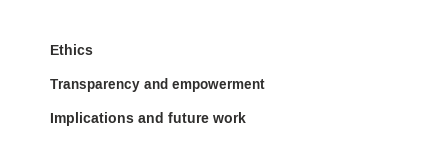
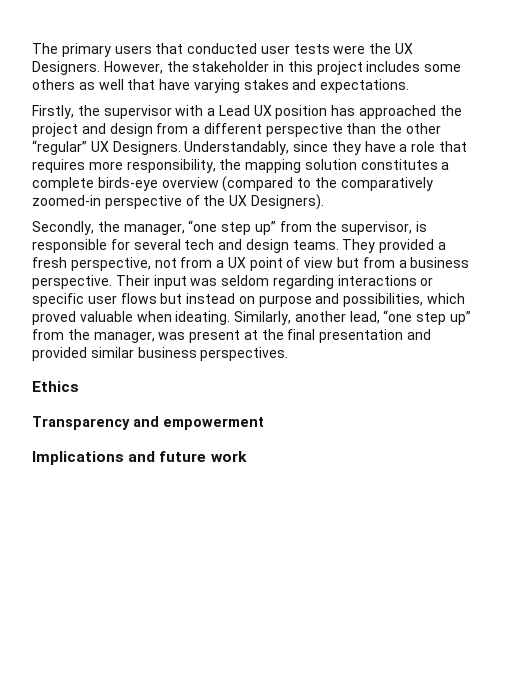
+ The primary users that conducted user tests were the UX Designers. However, the stakeholder in this project includes some others as well that have varying stakes and expectations.
+ Firstly, the supervisor with a Lead UX position has approached the project and design from a different perspective than the other “regular” UX Designers. Understandably, since they have a role that requires more responsibility, the mapping solution constitutes a complete birds-eye overview (compared to the comparatively zoomed-in perspective of the UX Designers).
+ Secondly, the manager, “one step up” from the supervisor, is responsible for several tech and design teams. They provided a fresh perspective, not from a UX point of view but from a business perspective. Their input was seldom regarding interactions or specific user flows but instead on purpose and possibilities, which proved valuable when ideating. Similarly, another lead, “one step up” from the manager, was present at the final presentation and provided similar business perspectives.

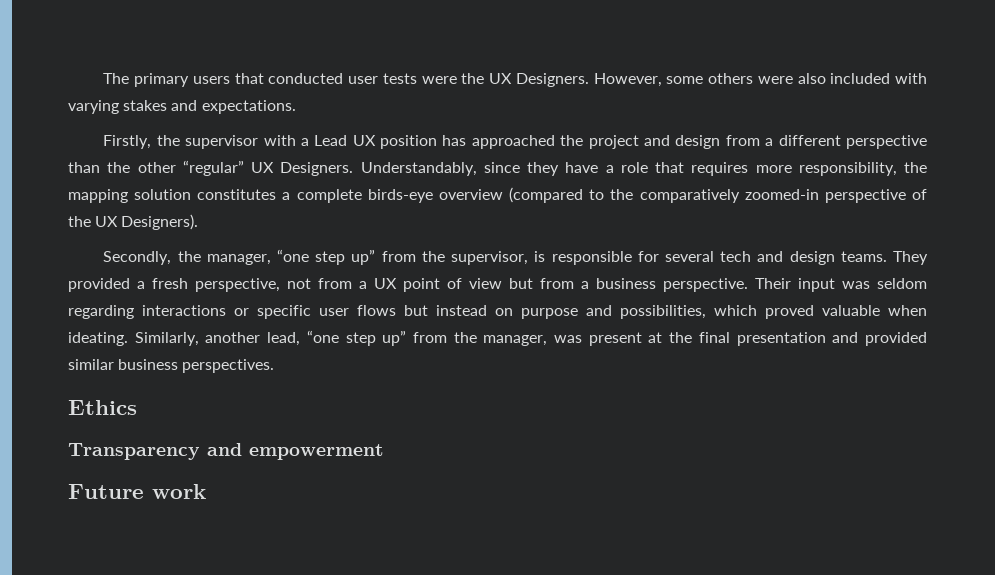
- However, the stakeholder in this project includes some others as well that have varying stakes and expectations.
+ However, some others were also included with varying stakes and expectations.
- Implications and future work
+ Future work

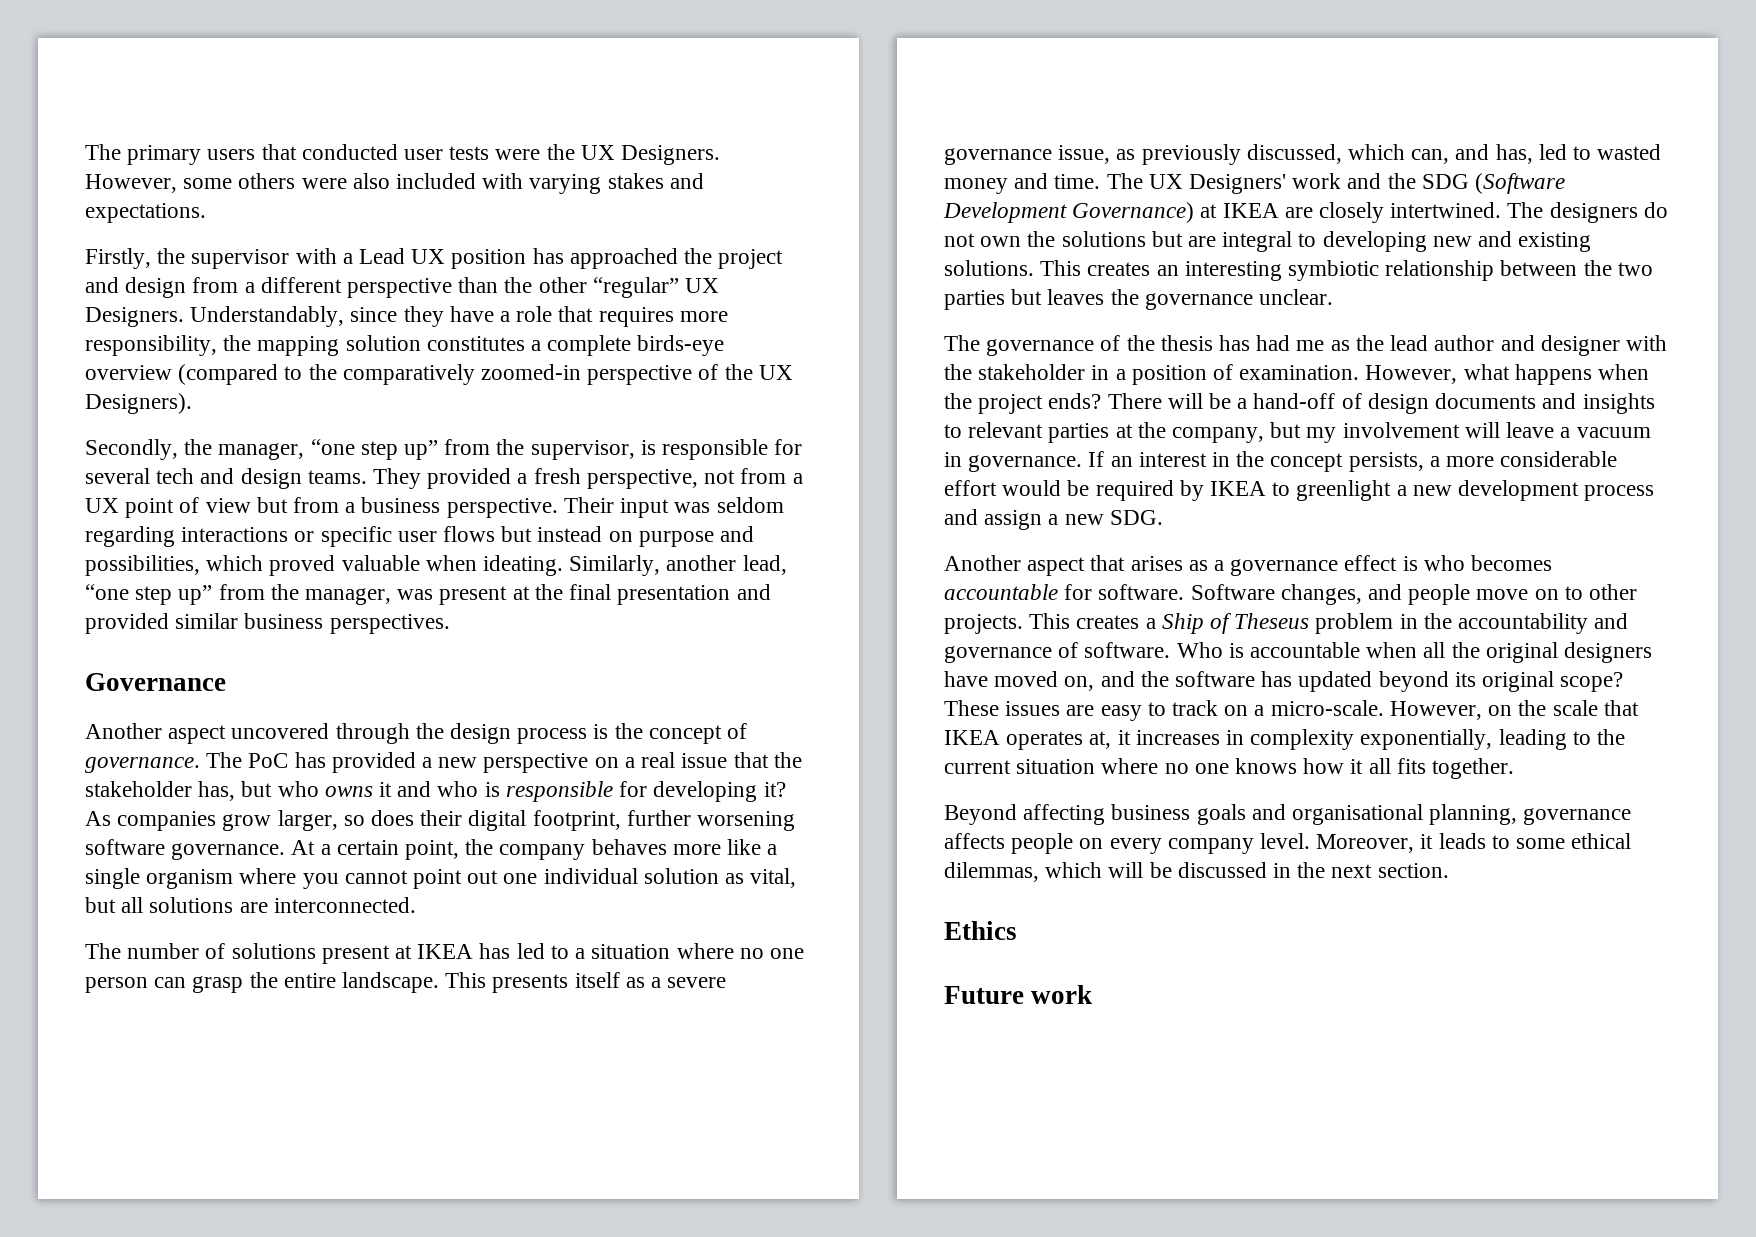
+ Governance
+ Another aspect uncovered through the design process is the concept of governance. The PoC has provided a new perspective on a real issue that the stakeholder has, but who owns it and who is responsible for developing it? As companies grow larger, so does their digital footprint, further worsening software governance. At a certain point, the company behaves more like a single organism where you cannot point out one individual solution as vital, but all solutions are interconnected.
+ The number of solutions present at IKEA has led to a situation where no one person can grasp the entire landscape. This presents itself as a severe governance issue, as previously discussed, which can, and has, led to wasted money and time. The UX Designers' work and the SDG (Software Development Governance) at IKEA are closely intertwined. The designers do not own the solutions but are integral to developing new and existing solutions. This creates an interesting symbiotic relationship between the two parties but leaves the governance unclear.
+ The governance of the thesis has had me as the lead author and designer with the stakeholder in a position of examination. However, what happens when the project ends? There will be a hand-off of design documents and insights to relevant parties at the company, but my involvement will leave a vacuum in governance. If an interest in the concept persists, a more considerable effort would be required by IKEA to greenlight a new development process and assign a new SDG.
+ Another aspect that arises as a governance effect is who becomes accountable for software. Software changes, and people move on to other projects. This creates a Ship of Theseus problem in the accountability and governance of software. Who is accountable when all the original designers have moved on, and the software has updated beyond its original scope? These issues are easy to track on a micro-scale. However, on the scale that IKEA operates at, it increases in complexity exponentially, leading to the current situation where no one knows how it all fits together.
+ Beyond affecting business goals and organisational planning, governance affects people on every company level. Moreover, it leads to some ethical dilemmas, which will be discussed in the next section.
  Ethics
- Transparency and empowerment

